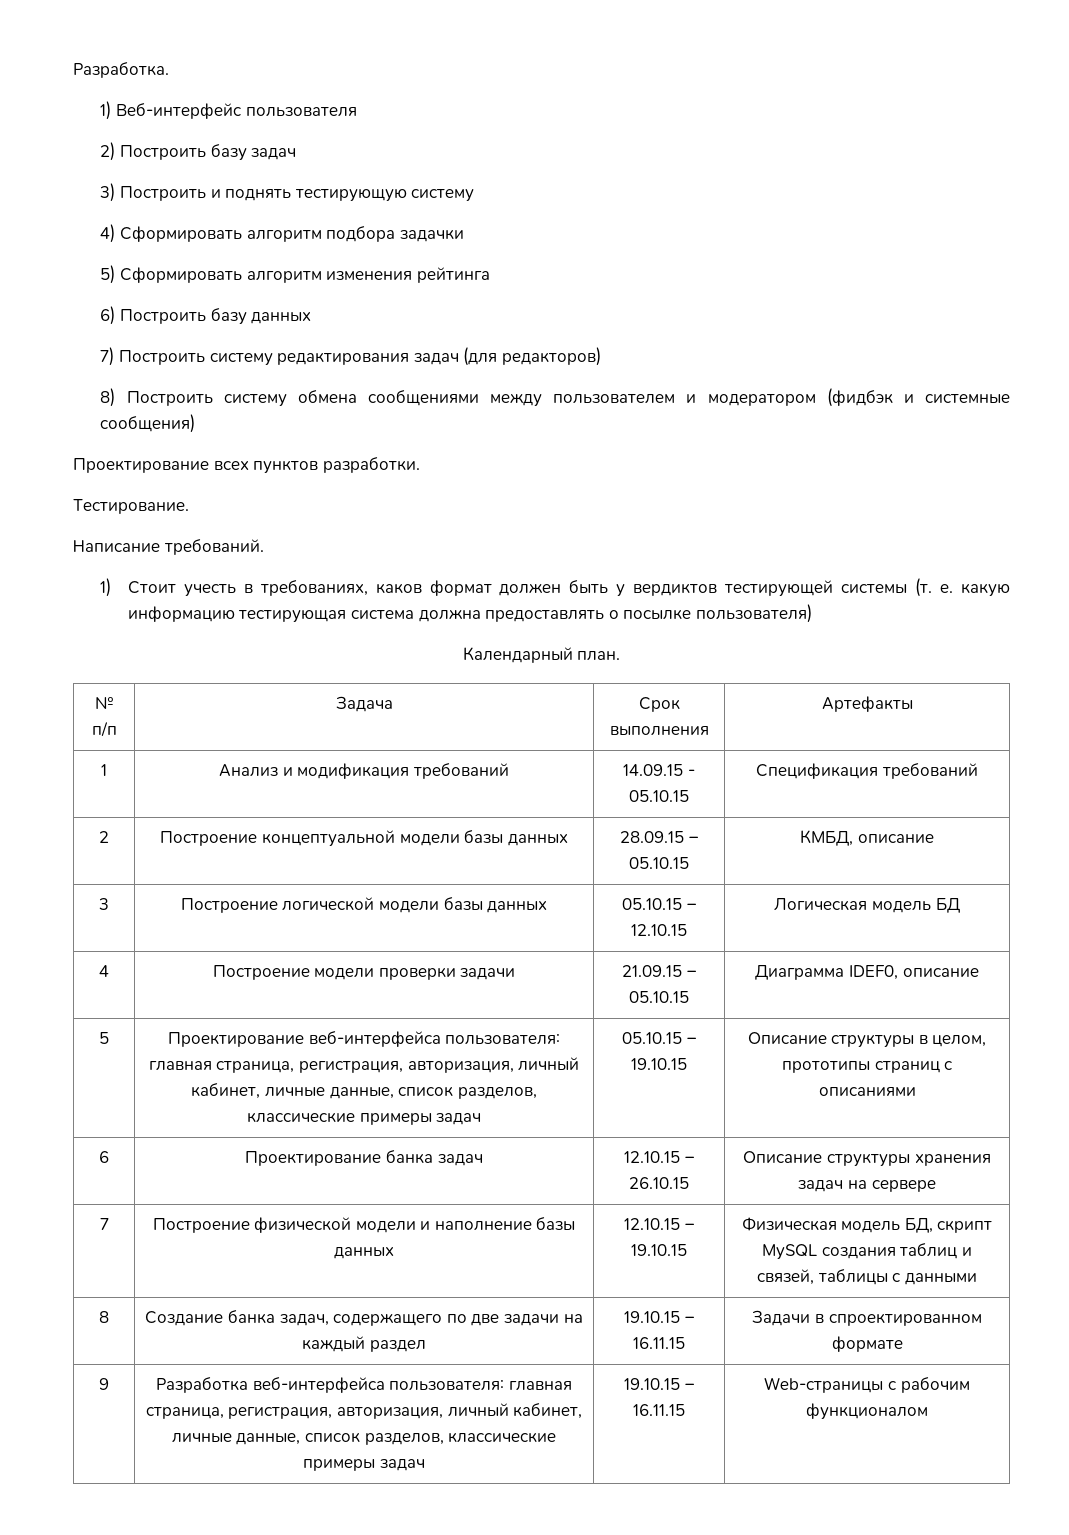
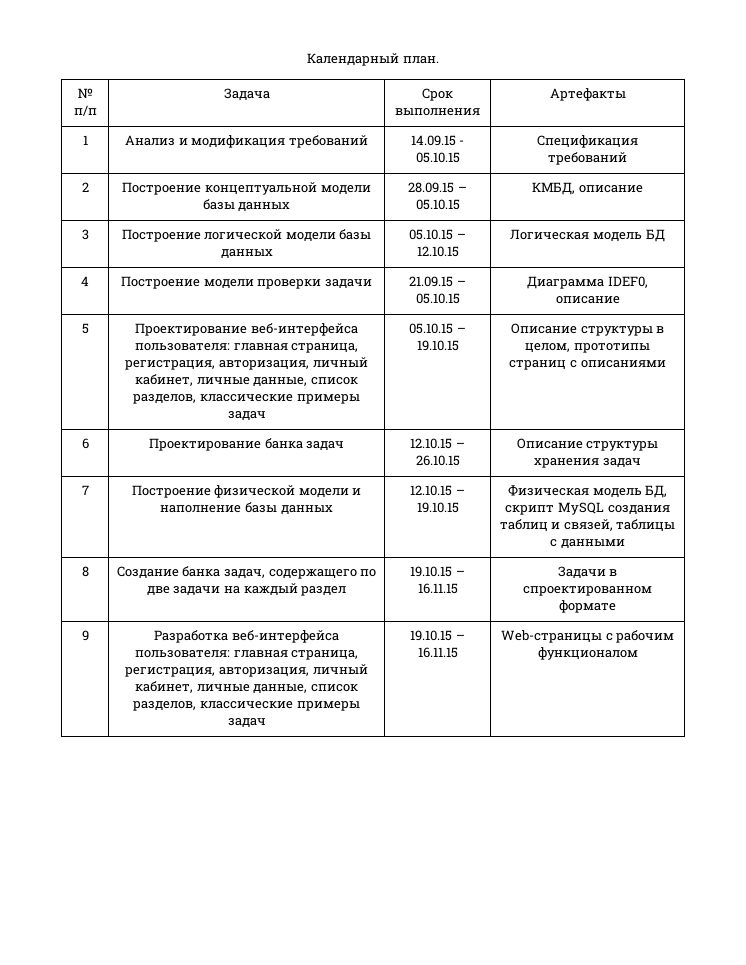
- Разработка.
- 1) Веб-интерфейс пользователя
- 2) Построить базу задач
- 3) Построить и поднять тестирующую систему
- 4) Сформировать алгоритм подбора задачки
- 5) Сформировать алгоритм изменения рейтинга
- 6) Построить базу данных
- 7) Построить систему редактирования задач (для редакторов)
- 8) Построить систему обмена сообщениями между пользователем и модератором (фидбэк и системные сообщения)
- Проектирование всех пунктов разработки.
- Тестирование.
- Написание требований.
- 1) Стоит учесть в требованиях, каков формат должен быть у вердиктов тестирующей системы (т. е. какую информацию тестирующая система должна предоставлять о посылке пользователя)
- 6 | Проектирование банка задач | 12.10.15 – 26.10.15 | Описание структуры хранения задач на сервере
+ 6 | Проектирование банка задач | 12.10.15 – 26.10.15 | Описание структуры хранения задач

